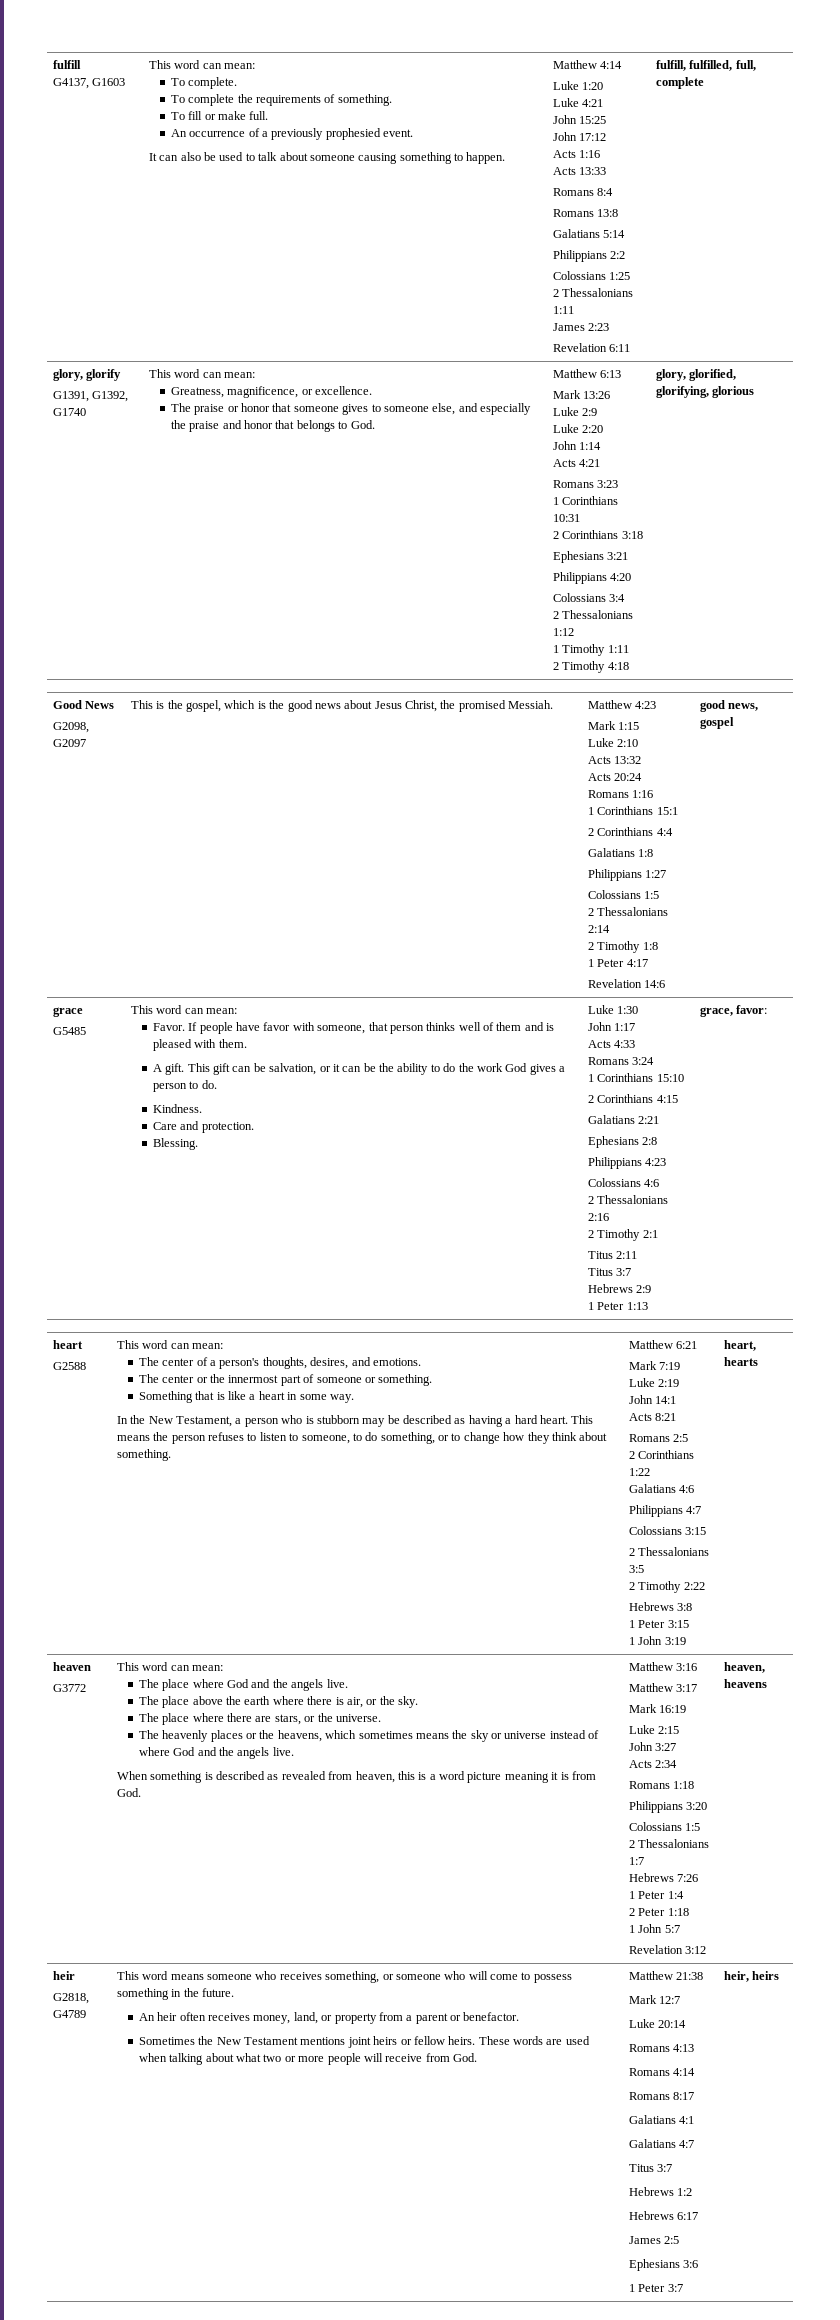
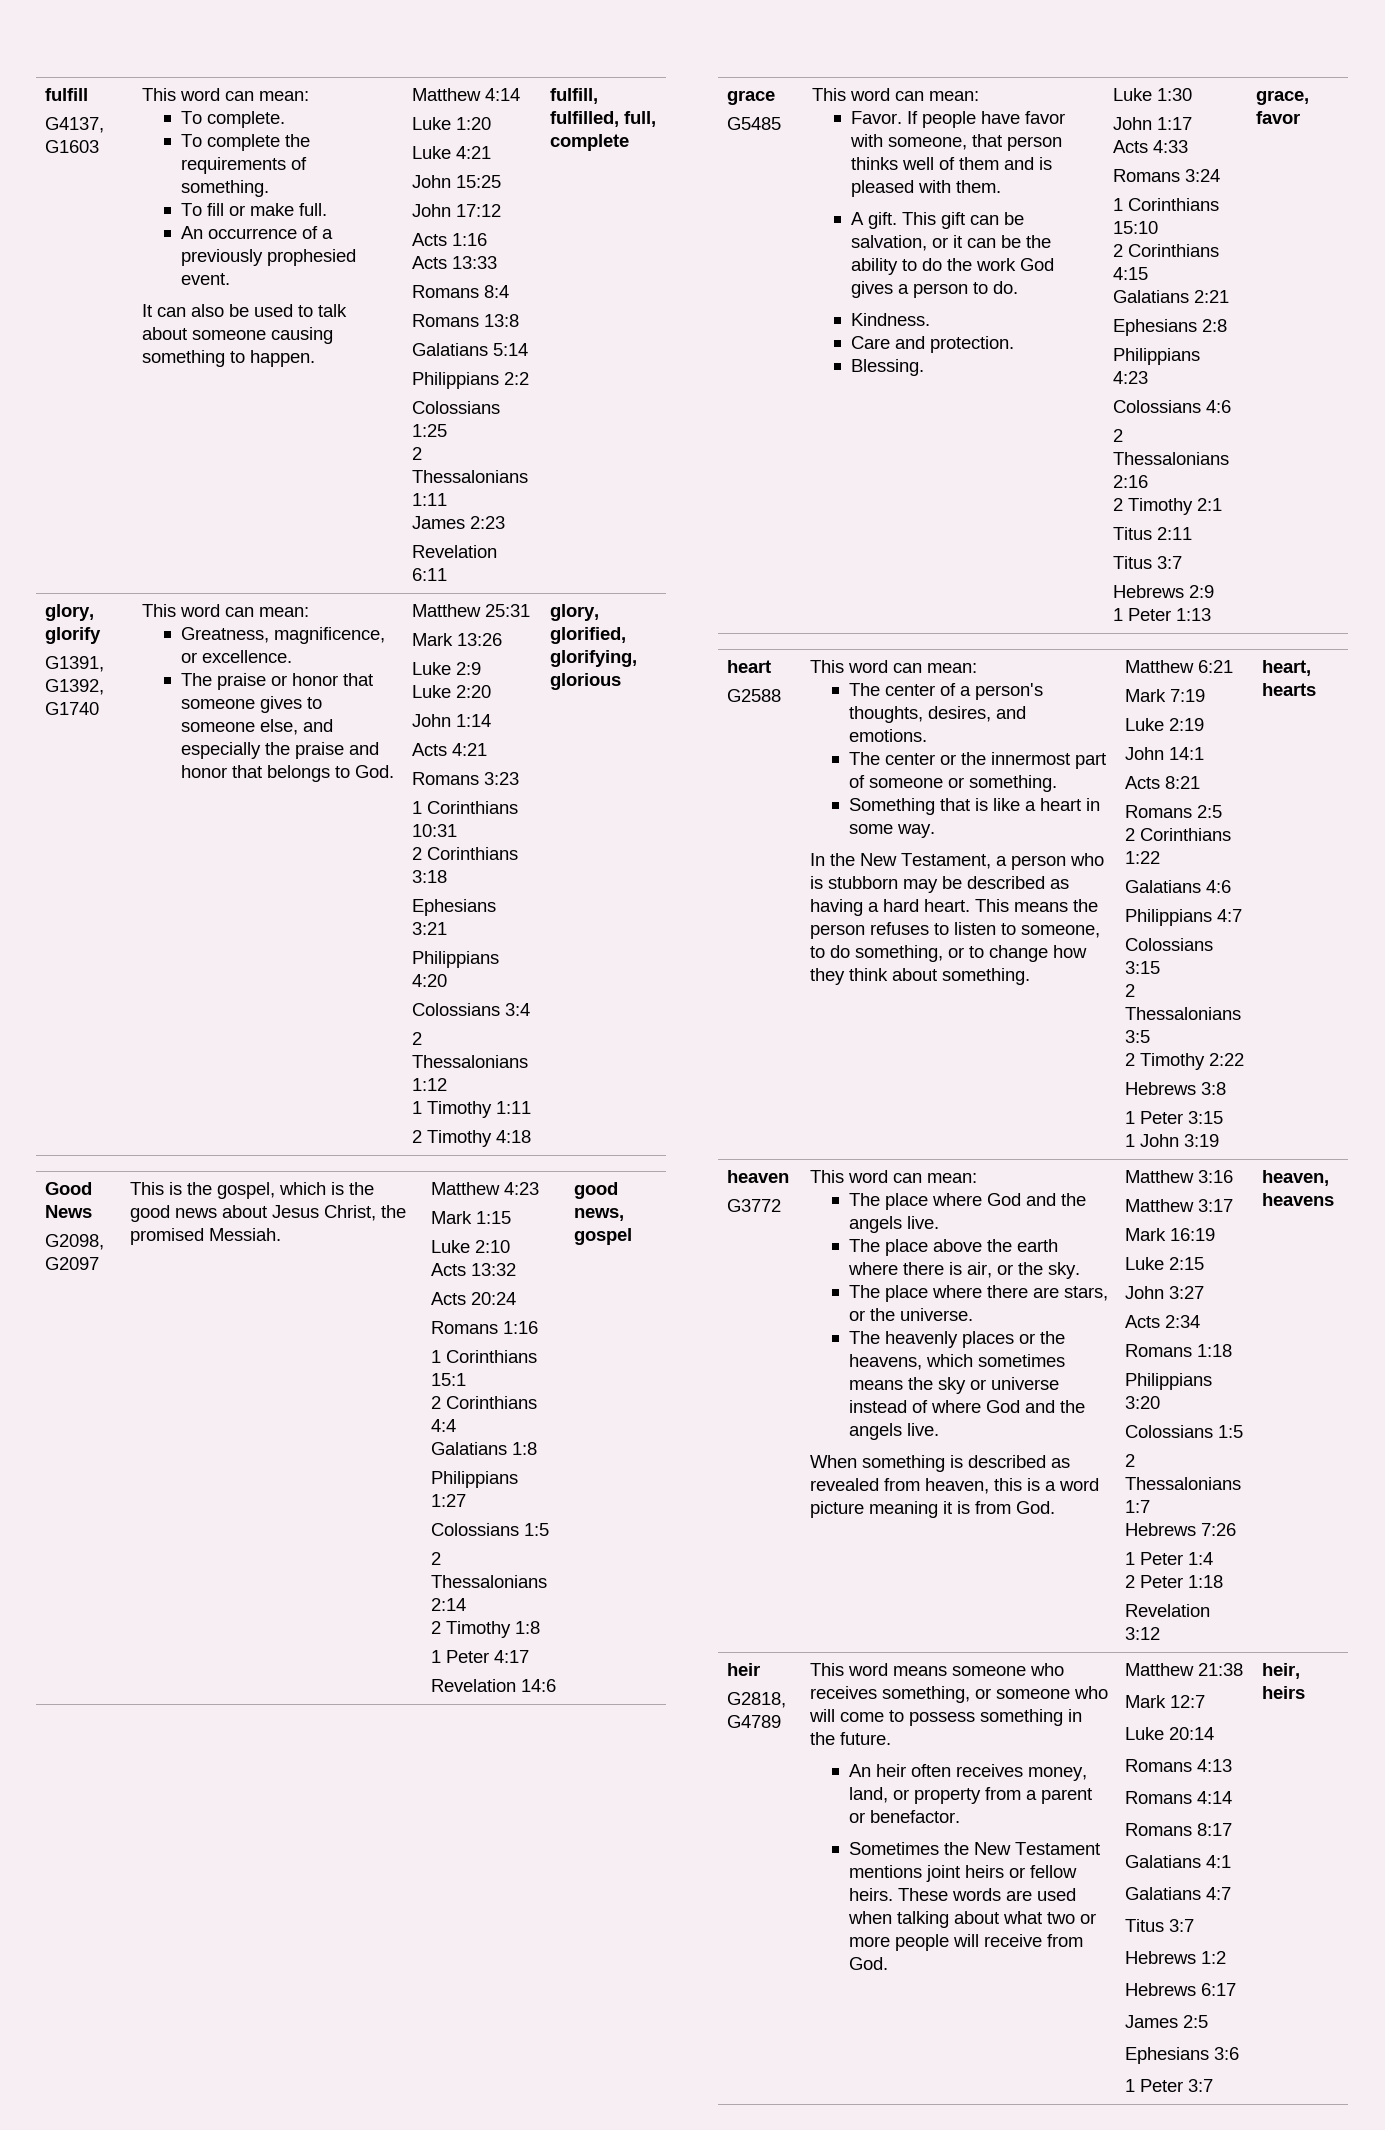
- Matthew 6:13
+ Matthew 25:31
- grace, favor:
+ grace, favor
- 1 John 5:7

